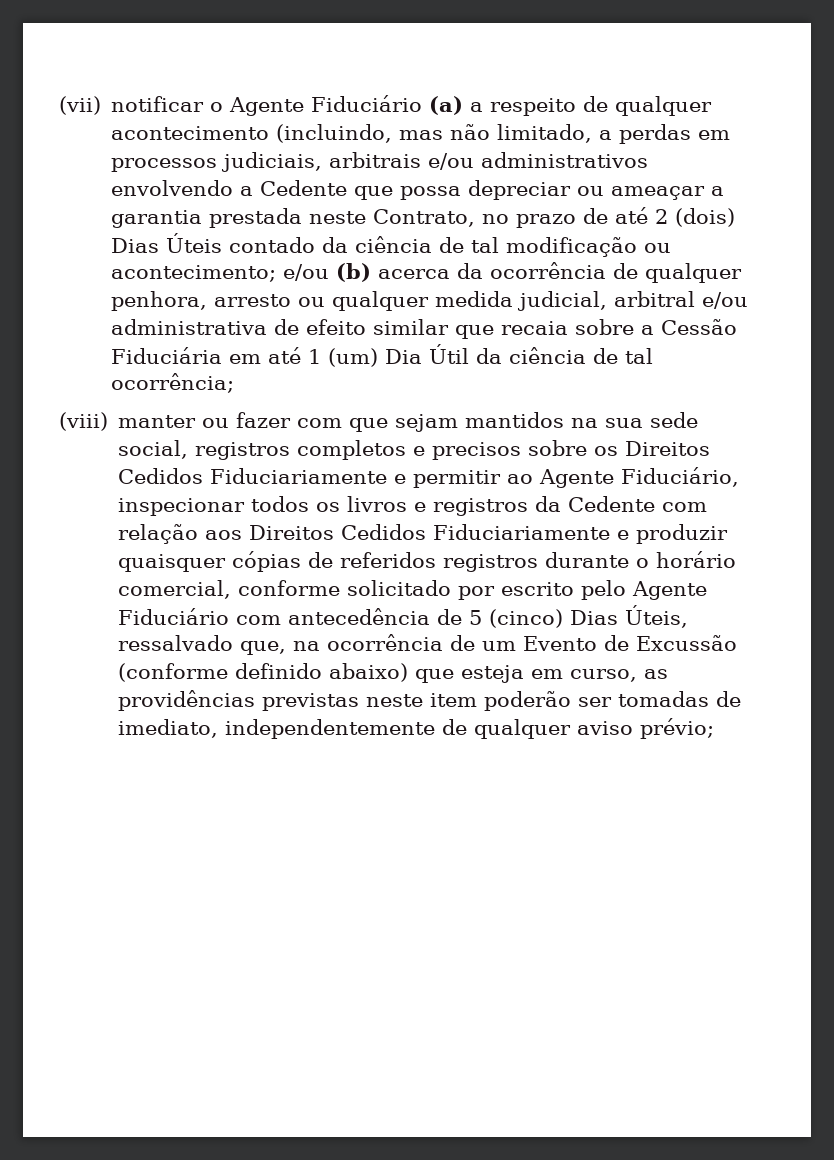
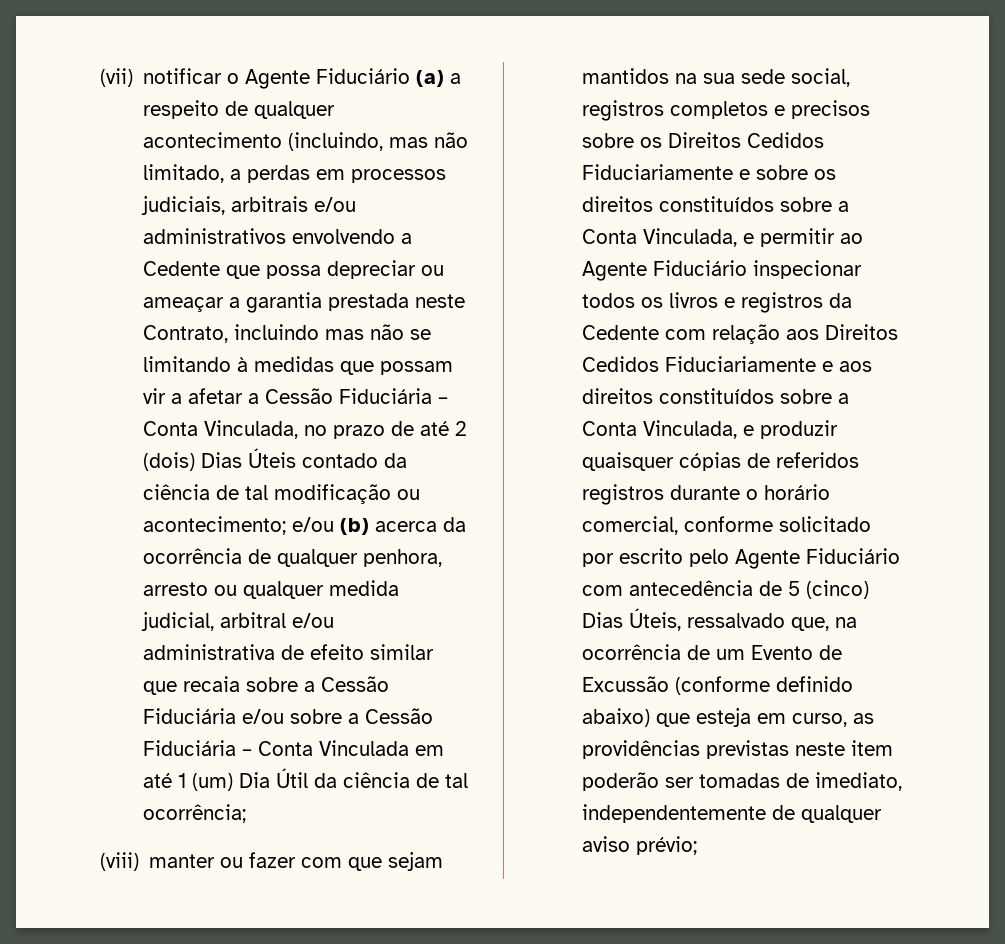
- (vii) notificar o Agente Fiduciário (a) a respeito de qualquer acontecimento (incluindo, mas não limitado, a perdas em processos judiciais, arbitrais e/ou administrativos envolvendo a Cedente que possa depreciar ou ameaçar a garantia prestada neste Contrato, no prazo de até 2 (dois) Dias Úteis contado da ciência de tal modificação ou acontecimento;
+ (vii) notificar o Agente Fiduciário (a) a respeito de qualquer acontecimento (incluindo, mas não limitado, a perdas em processos judiciais, arbitrais e/ou administrativos envolvendo a Cedente que possa depreciar ou ameaçar a garantia prestada neste Contrato, incluindo mas não se limitando à medidas que possam vir a afetar a Cessão Fiduciária – Conta Vinculada, no prazo de até 2 (dois) Dias Úteis contado da ciência de tal modificação ou acontecimento;
- e/ou (b) acerca da ocorrência de qualquer penhora, arresto ou qualquer medida judicial, arbitral e/ou administrativa de efeito similar que recaia sobre a Cessão Fiduciária em até 1 (um) Dia Útil da ciência de tal ocorrência;
+ e/ou (b) acerca da ocorrência de qualquer penhora, arresto ou qualquer medida judicial, arbitral e/ou administrativa de efeito similar que recaia sobre a Cessão Fiduciária e/ou sobre a Cessão Fiduciária – Conta Vinculada em até 1 (um) Dia Útil da ciência de tal ocorrência;
- (viii) manter ou fazer com que sejam mantidos na sua sede social, registros completos e precisos sobre os Direitos Cedidos Fiduciariamente e permitir ao Agente Fiduciário, inspecionar todos os livros e registros da Cedente com relação aos Direitos Cedidos Fiduciariamente e produzir quaisquer cópias de referidos registros durante o horário comercial, conforme solicitado por escrito pelo Agente Fiduciário com antecedência de 5 (cinco) Dias Úteis, ressalvado que, na ocorrência de um Evento de Excussão (conforme definido abaixo) que esteja em curso, as providências previstas neste item poderão ser tomadas de imediato, independentemente de qualquer aviso prévio;
+ (viii) manter ou fazer com que sejam mantidos na sua sede social, registros completos e precisos sobre os Direitos Cedidos Fiduciariamente e sobre os direitos constituídos sobre a Conta Vinculada, e permitir ao Agente Fiduciário inspecionar todos os livros e registros da Cedente com relação aos Direitos Cedidos Fiduciariamente e aos direitos constituídos sobre a Conta Vinculada, e produzir quaisquer cópias de referidos registros durante o horário comercial, conforme solicitado por escrito pelo Agente Fiduciário com antecedência de 5 (cinco) Dias Úteis, ressalvado que, na ocorrência de um Evento de Excussão (conforme definido abaixo) que esteja em curso, as providências previstas neste item poderão ser tomadas de imediato, independentemente de qualquer aviso prévio;

